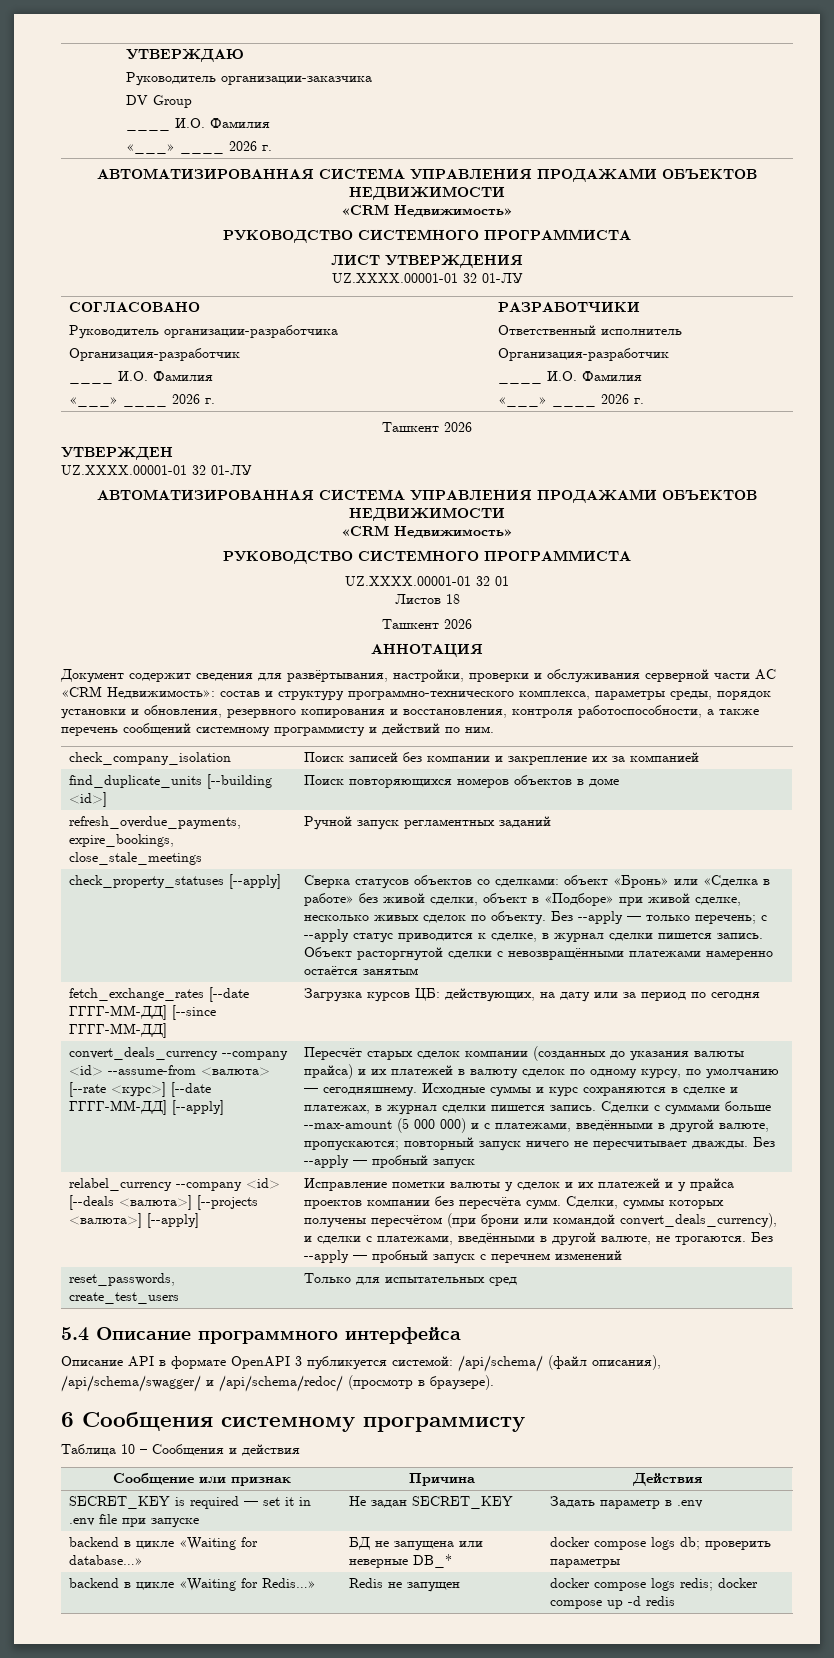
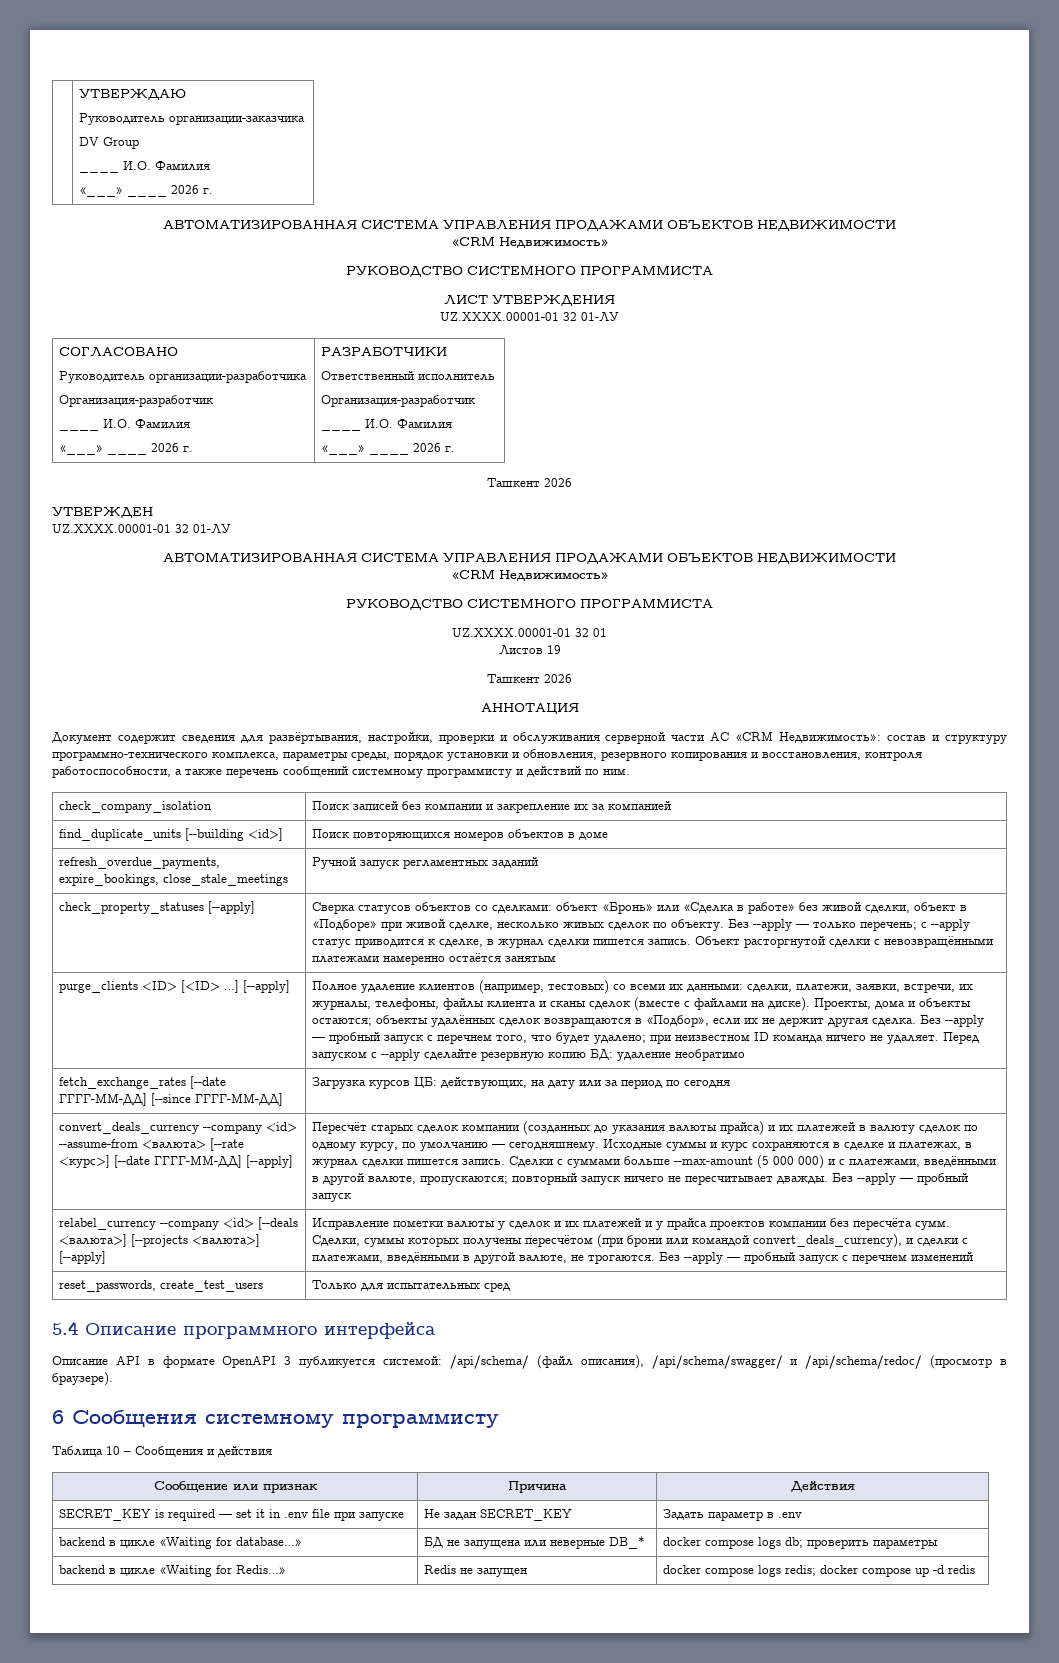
- Листов 18
+ Листов 19
+ purge_clients <ID> [<ID> …] [--apply] | Полное удаление клиентов (например, тестовых) со всеми их данными: сделки, платежи, заявки, встречи, их журналы, телефоны, файлы клиента и сканы сделок (вместе с файлами на диске). Проекты, дома и объекты остаются; объекты удалённых сделок возвращаются в «Подбор», если их не держит другая сделка. Без --apply — пробный запуск с перечнем того, что будет удалено; при неизвестном ID команда ничего не удаляет. Перед запуском с --apply сделайте резервную копию БД: удаление необратимо

